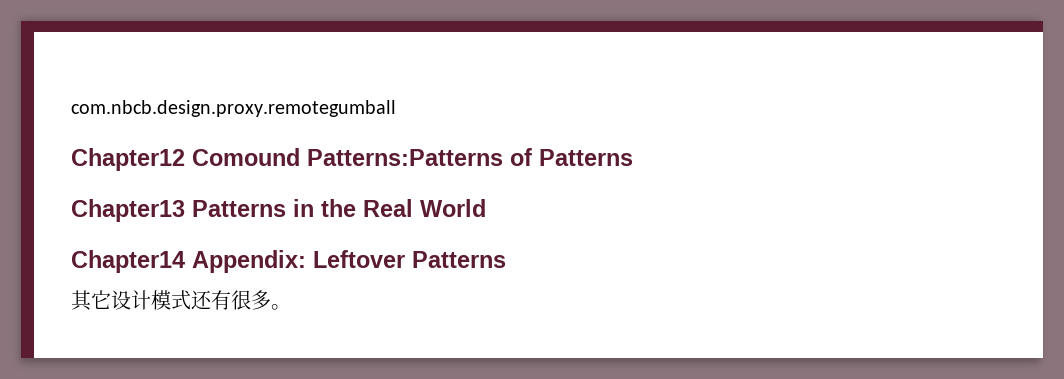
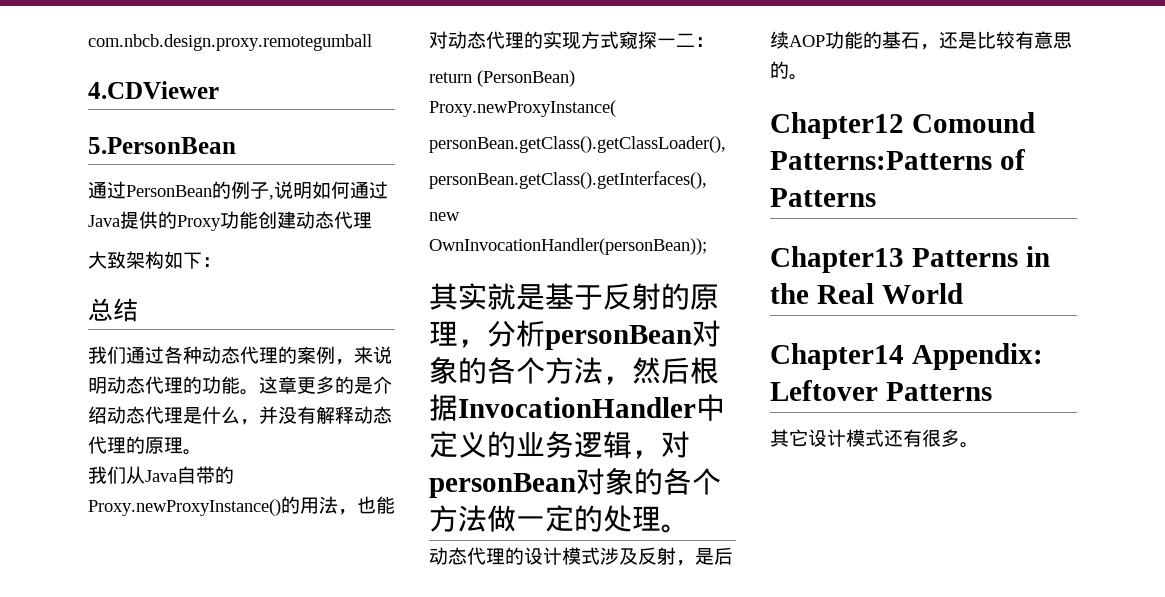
+ 4.CDViewer
+ 5.PersonBean
+ 通过PersonBean的例子,说明如何通过Java提供的Proxy功能创建动态代理
+ 大致架构如下：
+ 总结
+ 我们通过各种动态代理的案例，来说明动态代理的功能。这章更多的是介绍动态代理是什么，并没有解释动态代理的原理。
+ 我们从Java自带的Proxy.newProxyInstance()的用法，也能对动态代理的实现方式窥探一二：
+ return (PersonBean) Proxy.newProxyInstance(
+ personBean.getClass().getClassLoader(),
+ personBean.getClass().getInterfaces(),
+ new OwnInvocationHandler(personBean));
+ 其实就是基于反射的原理，分析personBean对象的各个方法，然后根据InvocationHandler中定义的业务逻辑，对personBean对象的各个方法做一定的处理。
+ 动态代理的设计模式涉及反射，是后续AOP功能的基石，还是比较有意思的。

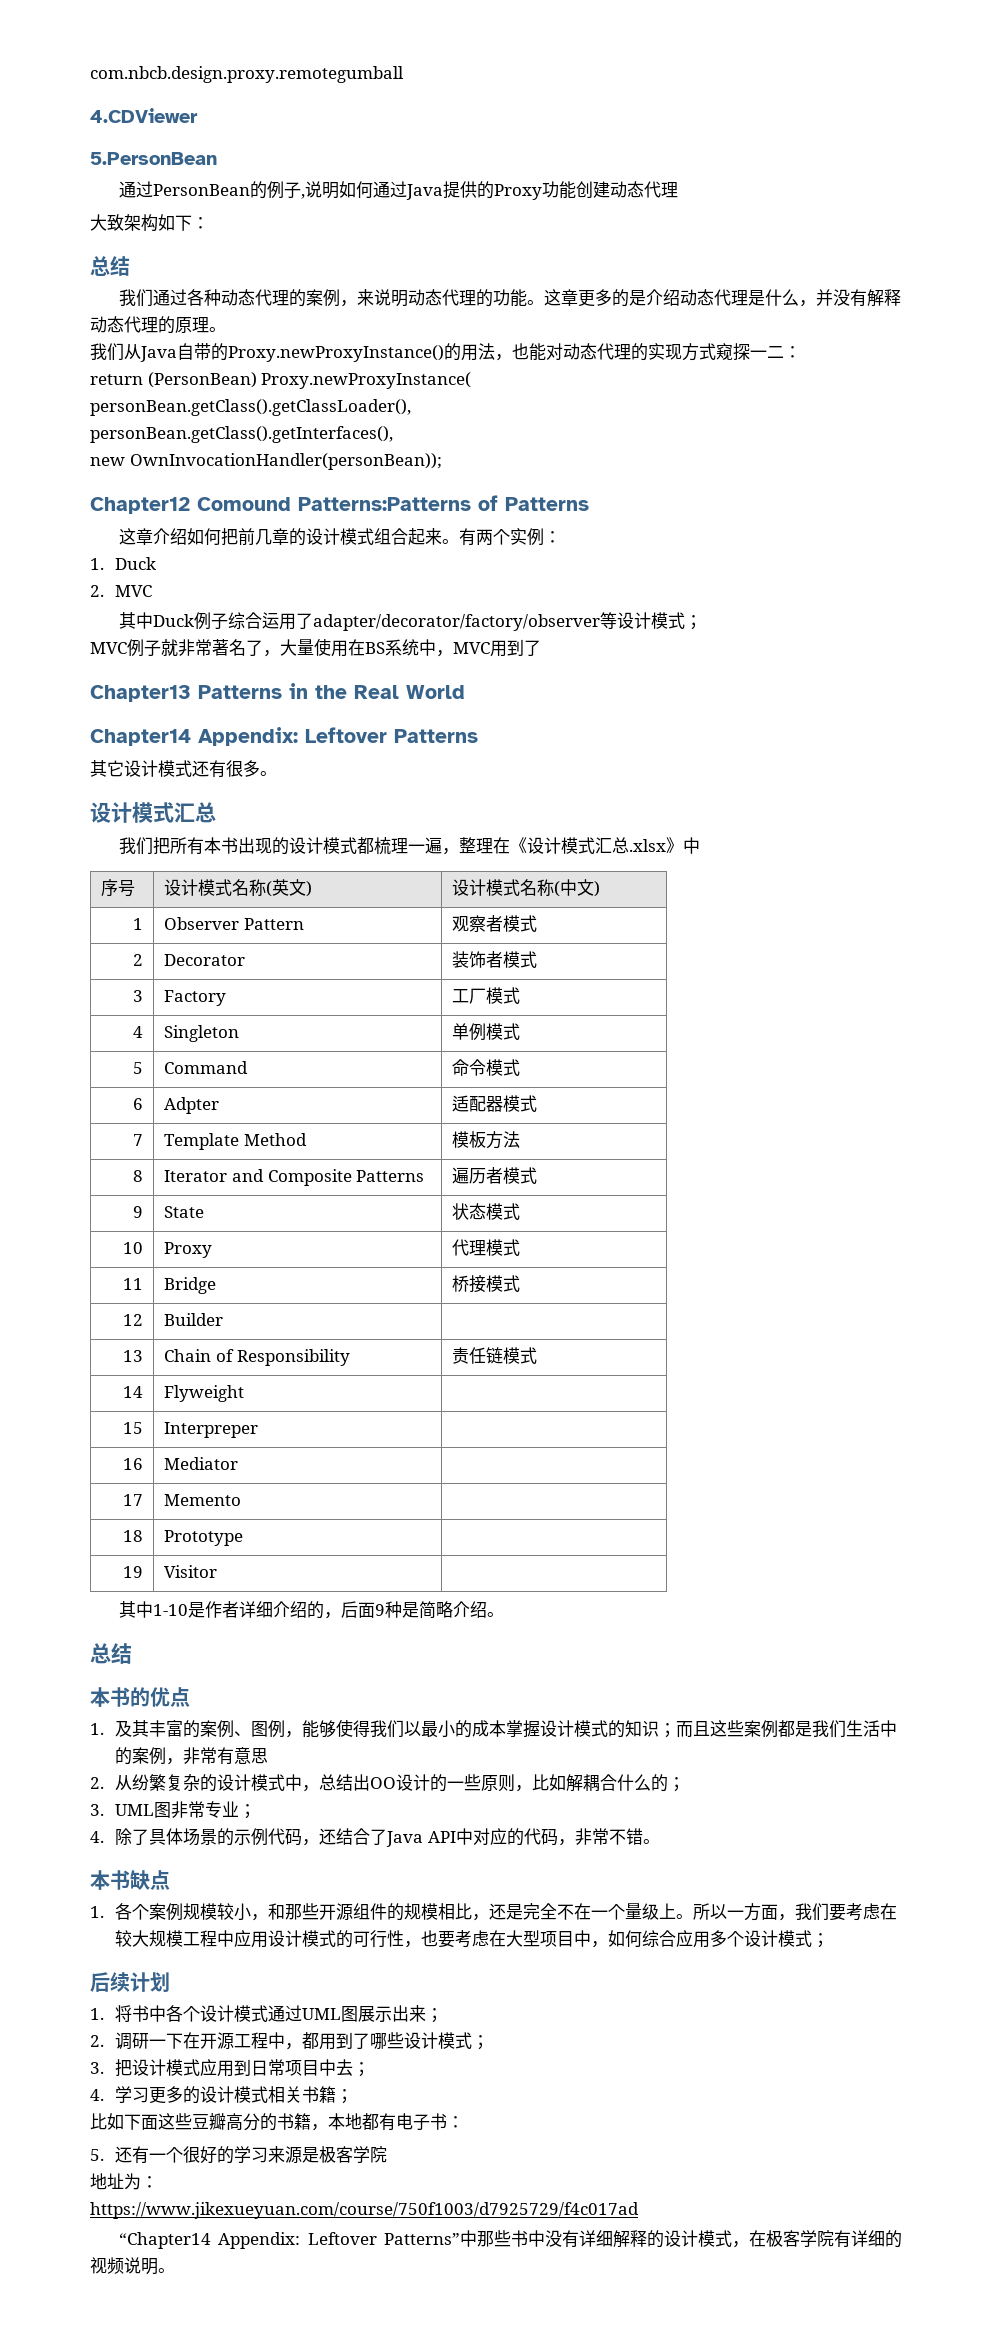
- 其实就是基于反射的原理，分析personBean对象的各个方法，然后根据InvocationHandler中定义的业务逻辑，对personBean对象的各个方法做一定的处理。
- 动态代理的设计模式涉及反射，是后续AOP功能的基石，还是比较有意思的。
  Chapter12 Comound Patterns:Patterns of Patterns
+ 这章介绍如何把前几章的设计模式组合起来。有两个实例：
+ 1. Duck
+ 2. MVC
+ 其中Duck例子综合运用了adapter/decorator/factory/observer等设计模式；
+ MVC例子就非常著名了，大量使用在BS系统中，MVC用到了
  其它设计模式还有很多。
+ 设计模式汇总
+ 我们把所有本书出现的设计模式都梳理一遍，整理在《设计模式汇总.xlsx》中
+ 序号 | 设计模式名称(英文) | 设计模式名称(中文)
+ 1 | Observer Pattern | 观察者模式
+ 2 | Decorator | 装饰者模式
+ 3 | Factory | 工厂模式
+ 4 | Singleton | 单例模式
+ 5 | Command | 命令模式
+ 6 | Adpter | 适配器模式
+ 7 | Template Method | 模板方法
+ 8 | Iterator and Composite Patterns | 遍历者模式
+ 9 | State | 状态模式
+ 10 | Proxy | 代理模式
+ 11 | Bridge | 桥接模式
+ 12 | Builder |
+ 13 | Chain of Responsibility | 责任链模式
+ 14 | Flyweight |
+ 15 | Interpreper |
+ 16 | Mediator |
+ 17 | Memento |
+ 18 | Prototype |
+ 19 | Visitor |
+ 其中1-10是作者详细介绍的，后面9种是简略介绍。
+ 总结
+ 本书的优点
+ 1.及其丰富的案例、图例，能够使得我们以最小的成本掌握设计模式的知识；而且这些案例都是我们生活中的案例，非常有意思
+ 2.从纷繁复杂的设计模式中，总结出OO设计的一些原则，比如解耦合什么的；
+ 3. UML图非常专业；
+ 4.除了具体场景的示例代码，还结合了Java API中对应的代码，非常不错。
+ 本书缺点
+ 1.各个案例规模较小，和那些开源组件的规模相比，还是完全不在一个量级上。所以一方面，我们要考虑在较大规模工程中应用设计模式的可行性，也要考虑在大型项目中，如何综合应用多个设计模式；
+ 后续计划
+ 1.将书中各个设计模式通过UML图展示出来；
+ 2.调研一下在开源工程中，都用到了哪些设计模式；
+ 3.把设计模式应用到日常项目中去；
+ 4.学习更多的设计模式相关书籍；
+ 比如下面这些豆瓣高分的书籍，本地都有电子书：
+ 5.还有一个很好的学习来源是极客学院
+ 地址为：
+ https://www.jikexueyuan.com/course/750f1003/d7925729/f4c017ad
+ “Chapter14 Appendix: Leftover Patterns”中那些书中没有详细解释的设计模式，在极客学院有详细的视频说明。

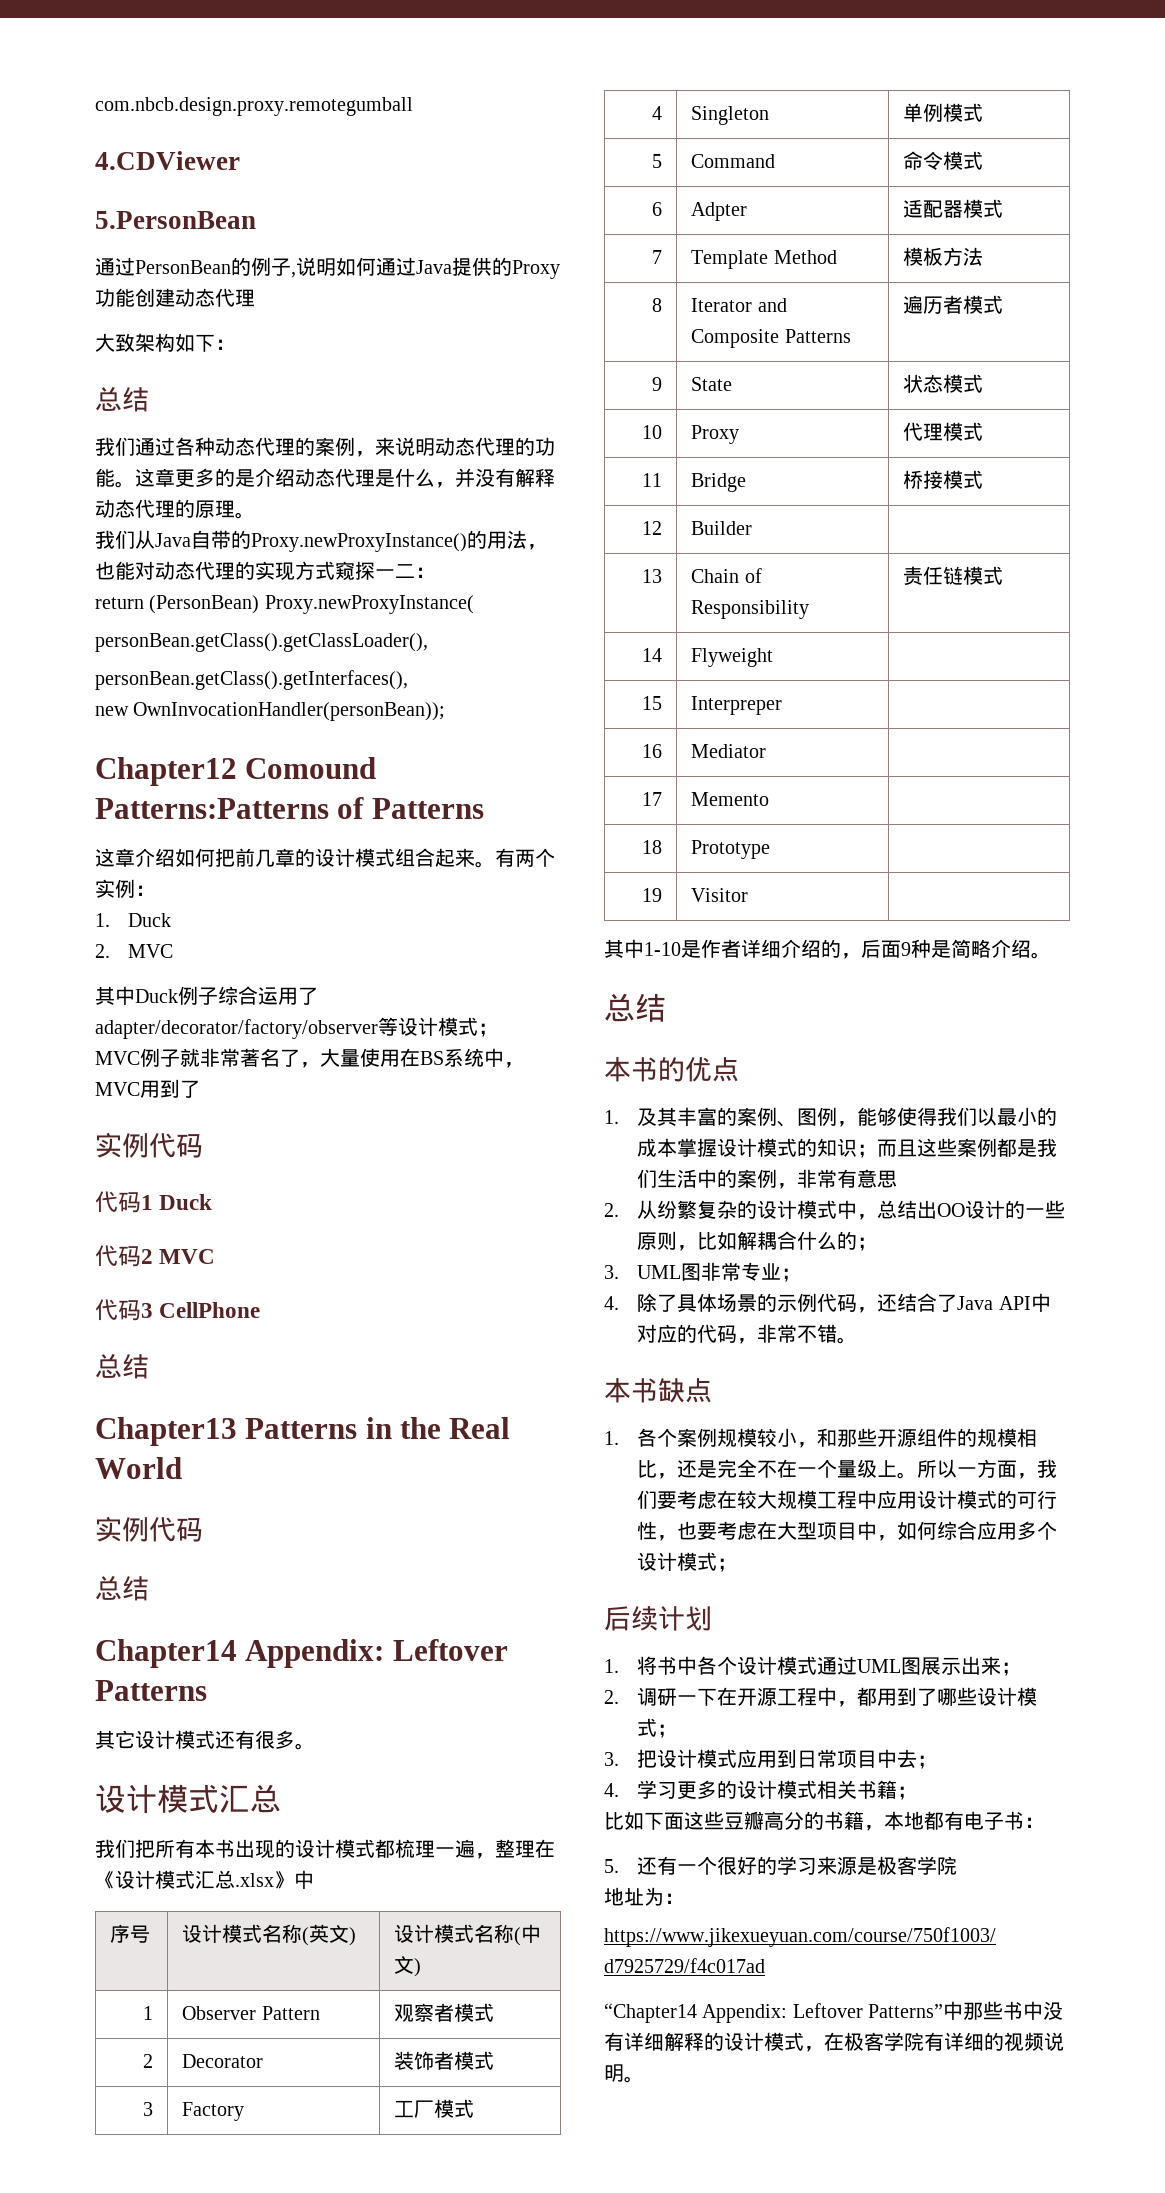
  MVC例子就非常著名了，大量使用在BS系统中，MVC用到了
+ 实例代码
+ 代码1 Duck
+ 代码2 MVC
+ 代码3 CellPhone
+ 总结
  Chapter13 Patterns in the Real World
+ 实例代码
+ 总结

